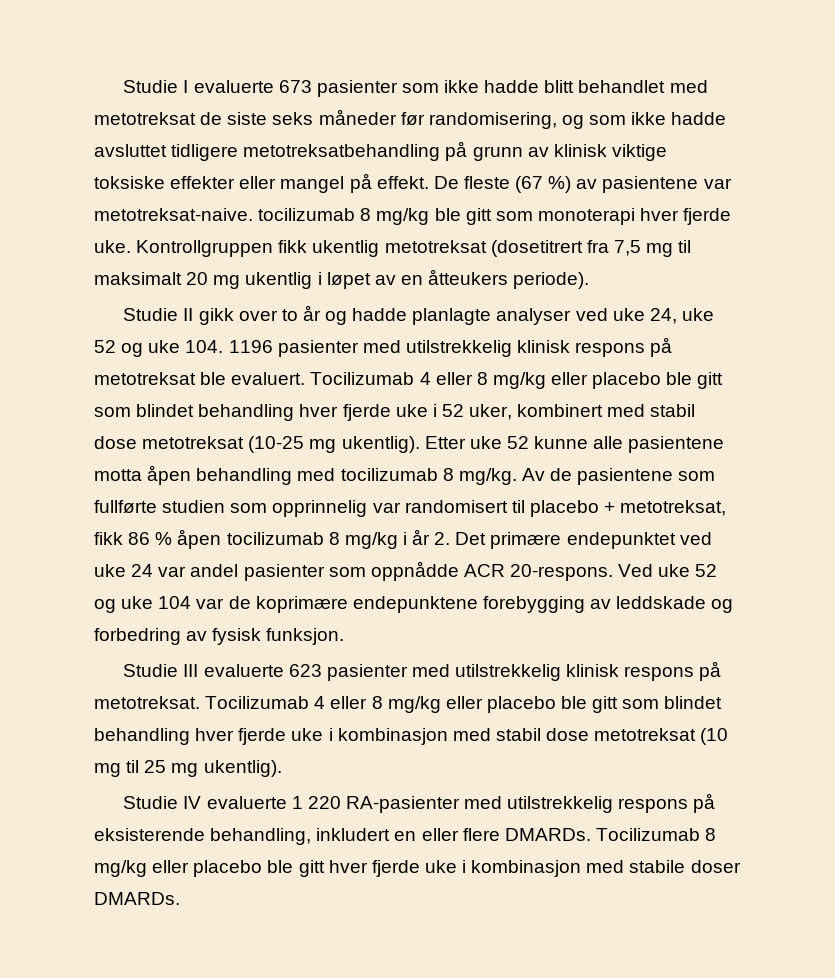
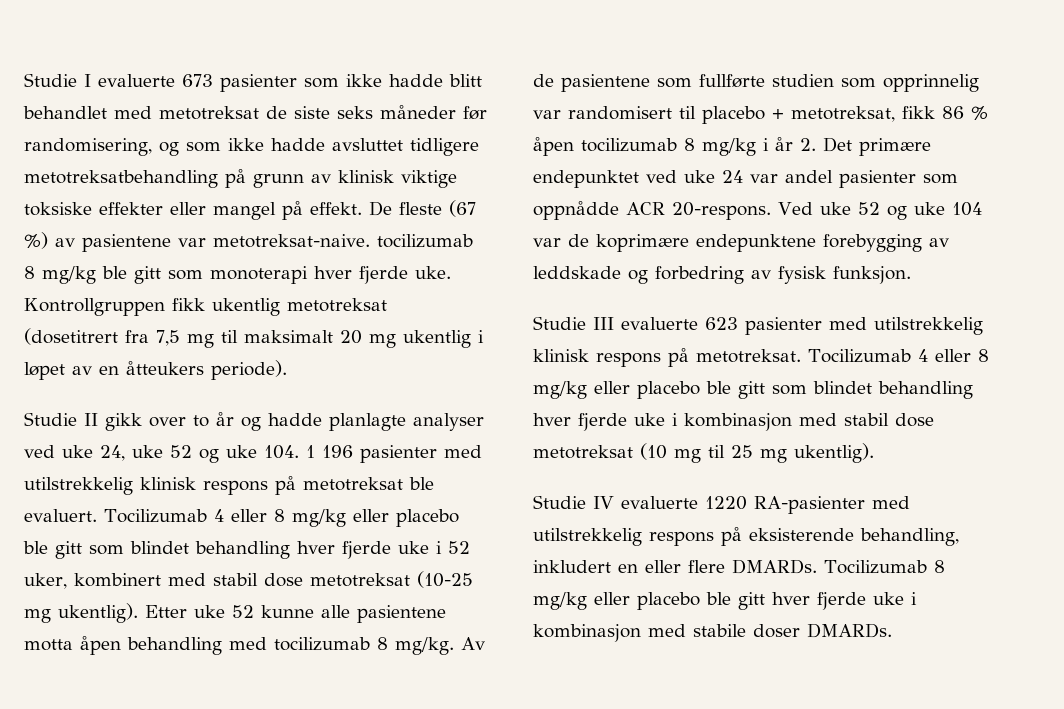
- Studie II gikk over to år og hadde planlagte analyser ved uke 24, uke 52 og uke 104. 1196 pasienter med utilstrekkelig klinisk respons på metotreksat ble evaluert.
+ Studie II gikk over to år og hadde planlagte analyser ved uke 24, uke 52 og uke 104. 1 196 pasienter med utilstrekkelig klinisk respons på metotreksat ble evaluert.
- Studie IV evaluerte 1 220 RA-pasienter med utilstrekkelig respons på eksisterende behandling, inkludert en eller flere DMARDs.
+ Studie IV evaluerte 1220 RA-pasienter med utilstrekkelig respons på eksisterende behandling, inkludert en eller flere DMARDs.

